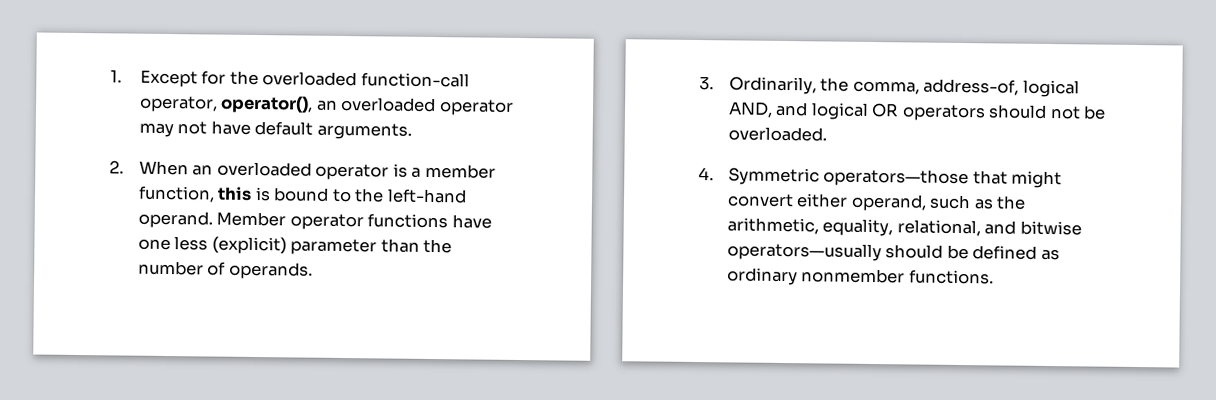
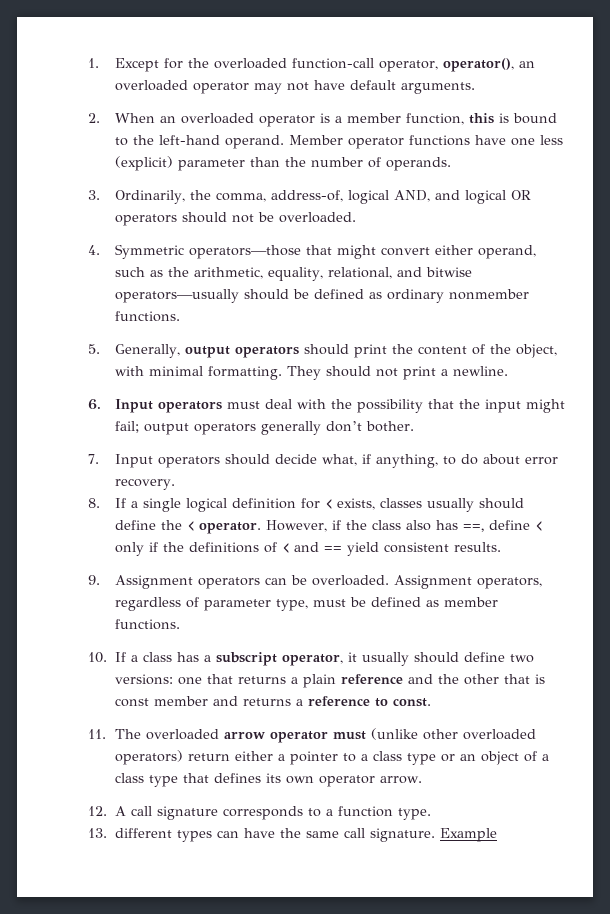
+ 5. Generally, output operators should print the content of the object, with minimal formatting. They should not print a newline.
+ 6. Input operators must deal with the possibility that the input might fail; output operators generally don’t bother.
+ 7. Input operators should decide what, if anything, to do about error recovery.
+ 8. If a single logical definition for < exists, classes usually should define the < operator. However, if the class also has ==, define < only if the definitions of < and == yield consistent results.
+ 9. Assignment operators can be overloaded. Assignment operators, regardless of parameter type, must be defined as member functions.
+ 10. If a class has a subscript operator, it usually should define two versions: one that returns a plain reference and the other that is const member and returns a reference to const.
+ 11. The overloaded arrow operator must (unlike other overloaded operators) return either a pointer to a class type or an object of a class type that defines its own operator arrow.
+ 12. A call signature corresponds to a function type.
+ 13. different types can have the same call signature. Example

